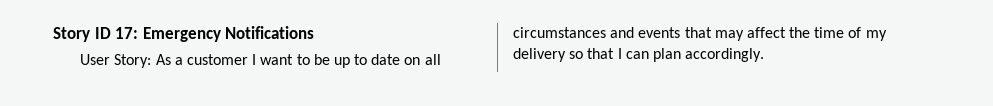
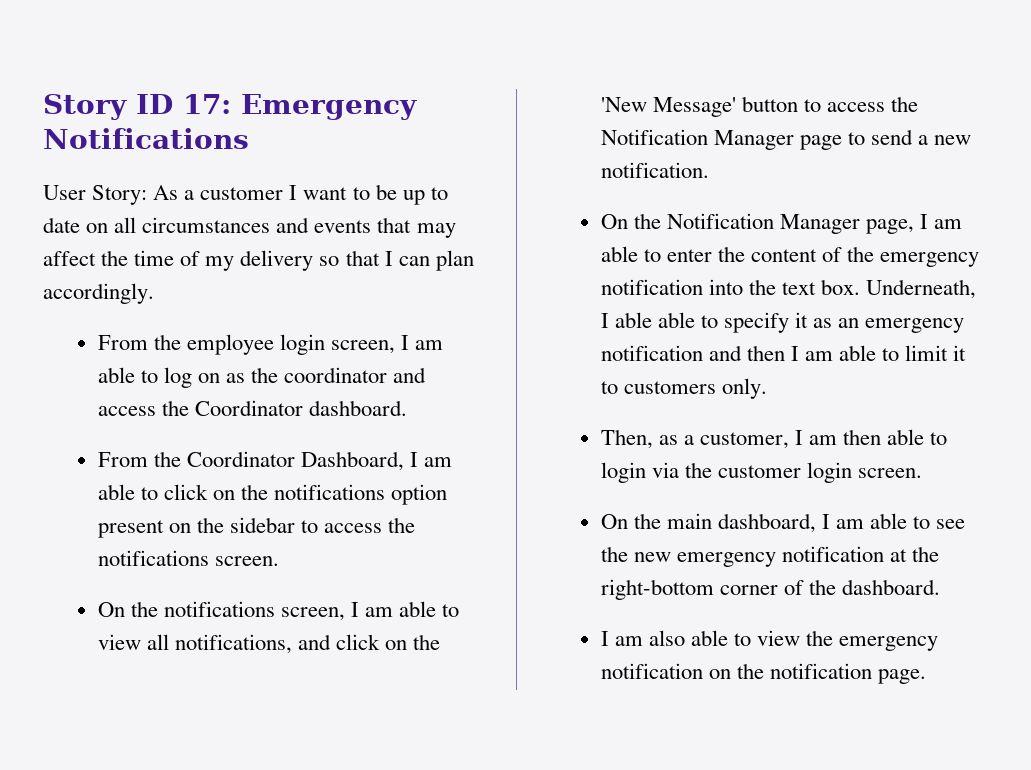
+ From the employee login screen, I am able to log on as the coordinator and access the Coordinator dashboard.
+ From the Coordinator Dashboard, I am able to click on the notifications option present on the sidebar to access the notifications screen.
+ On the notifications screen, I am able to view all notifications, and click on the 'New Message' button to access the Notification Manager page to send a new notification.
+ On the Notification Manager page, I am able to enter the content of the emergency notification into the text box. Underneath, I able able to specify it as an emergency notification and then I am able to limit it to customers only.
+ Then, as a customer, I am then able to login via the customer login screen.
+ On the main dashboard, I am able to see the new emergency notification at the right-bottom corner of the dashboard.
+ I am also able to view the emergency notification on the notification page.

